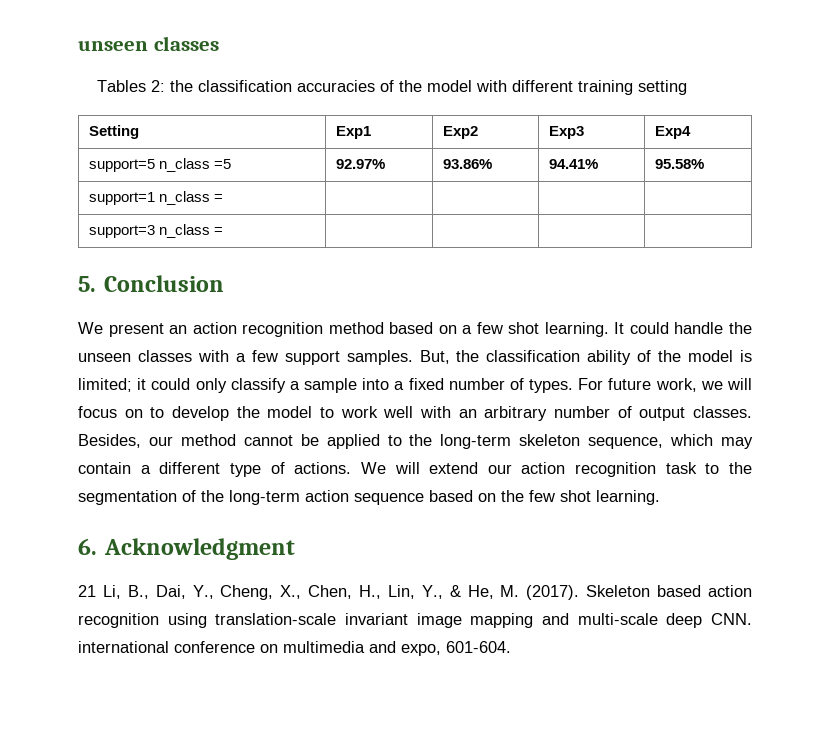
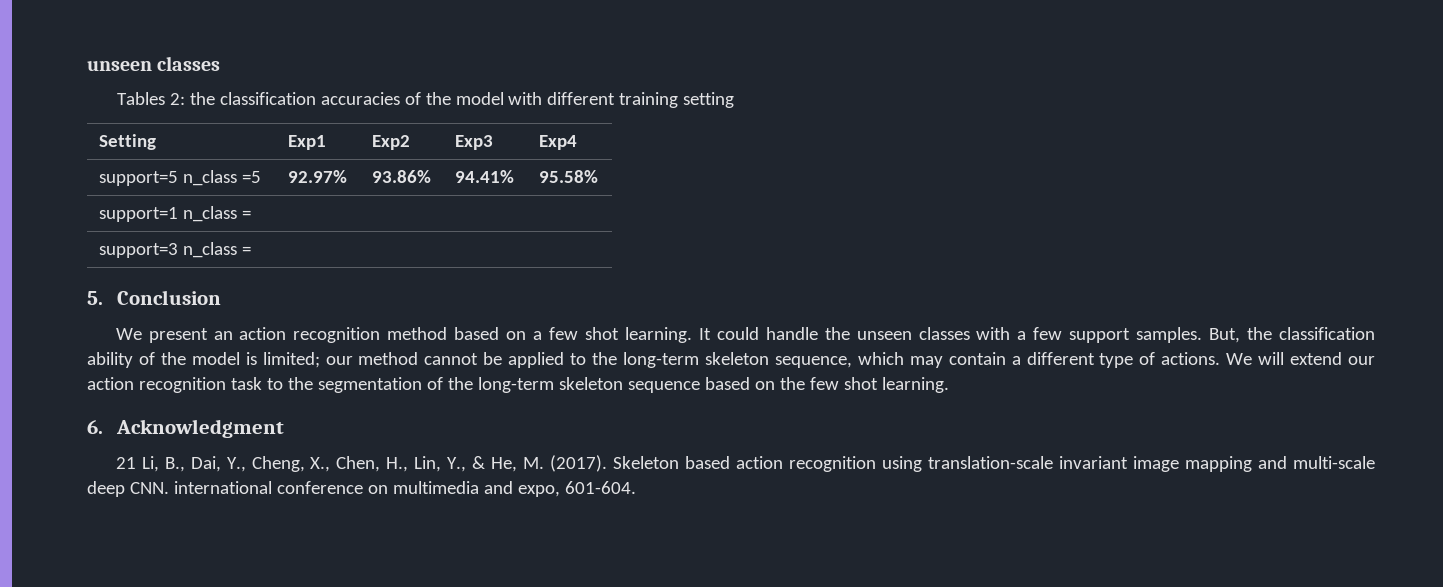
- But, the classification ability of the model is limited; it could only classify a sample into a fixed number of types. For future work, we will focus on to develop the model to work well with an arbitrary number of output classes. Besides, our method cannot be applied to the long-term skeleton sequence, which may contain a different type of actions.
+ But, the classification ability of the model is limited; our method cannot be applied to the long-term skeleton sequence, which may contain a different type of actions.
- We will extend our action recognition task to the segmentation of the long-term action sequence based on the few shot learning.
+ We will extend our action recognition task to the segmentation of the long-term skeleton sequence based on the few shot learning.

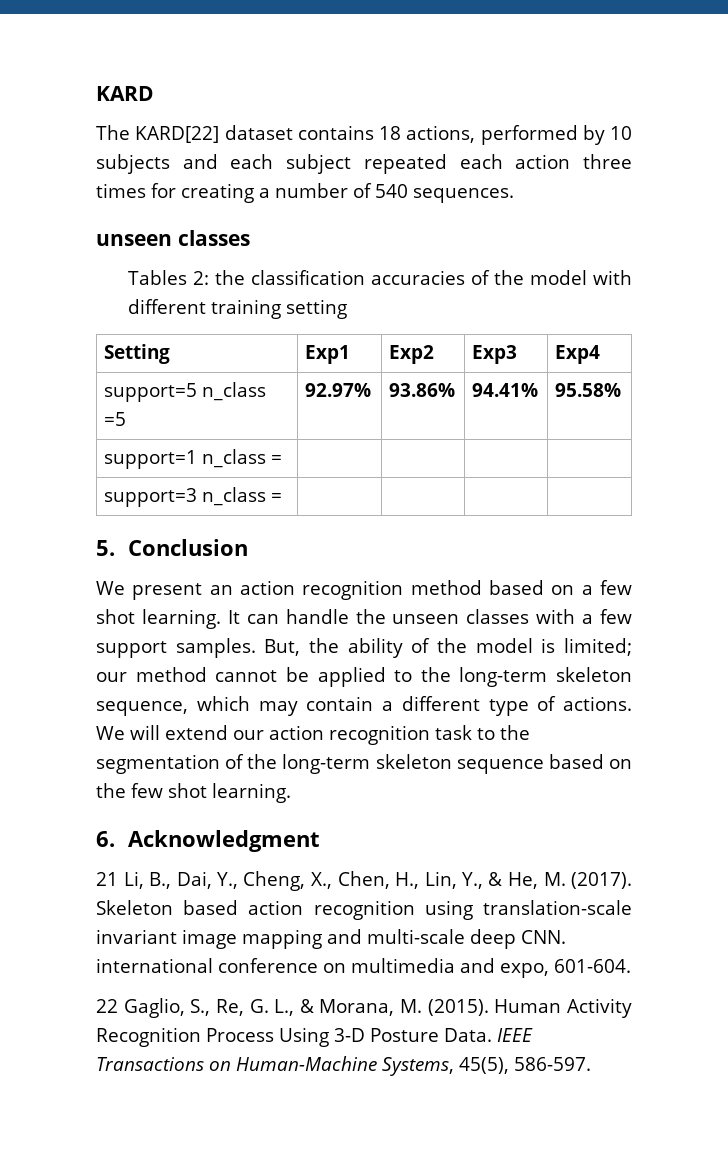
+ KARD
+ The KARD[22] dataset contains 18 actions, performed by 10 subjects and each subject repeated each action three times for creating a number of 540 sequences.
- It could handle the unseen classes with a few support samples.
+ It can handle the unseen classes with a few support samples.
- But, the classification ability of the model is limited; our method cannot be applied to the long-term skeleton sequence, which may contain a different type of actions.
+ But, the ability of the model is limited; our method cannot be applied to the long-term skeleton sequence, which may contain a different type of actions.
+ 22 Gaglio, S., Re, G. L., & Morana, M. (2015). Human Activity Recognition Process Using 3-D Posture Data. IEEE Transactions on Human-Machine Systems, 45(5), 586-597.

